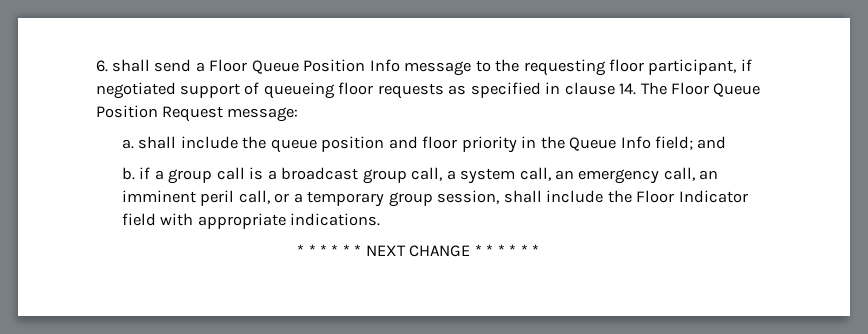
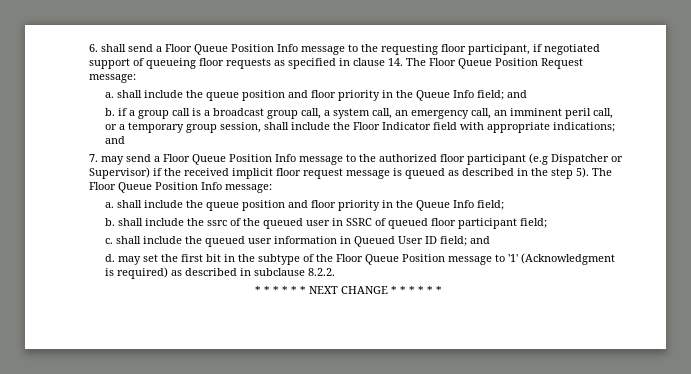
- b. if a group call is a broadcast group call, a system call, an emergency call, an imminent peril call, or a temporary group session, shall include the Floor Indicator field with appropriate indications.
+ b. if a group call is a broadcast group call, a system call, an emergency call, an imminent peril call, or a temporary group session, shall include the Floor Indicator field with appropriate indications; and
+ 7. may send a Floor Queue Position Info message to the authorized floor participant (e.g Dispatcher or Supervisor) if the received implicit floor request message is queued as described in the step 5). The Floor Queue Position Info message:
+ a. shall include the queue position and floor priority in the Queue Info field;
+ b. shall include the ssrc of the queued user in SSRC of queued floor participant field;
+ c. shall include the queued user information in Queued User ID field; and
+ d. may set the first bit in the subtype of the Floor Queue Position message to '1' (Acknowledgment is required) as described in subclause 8.2.2.

